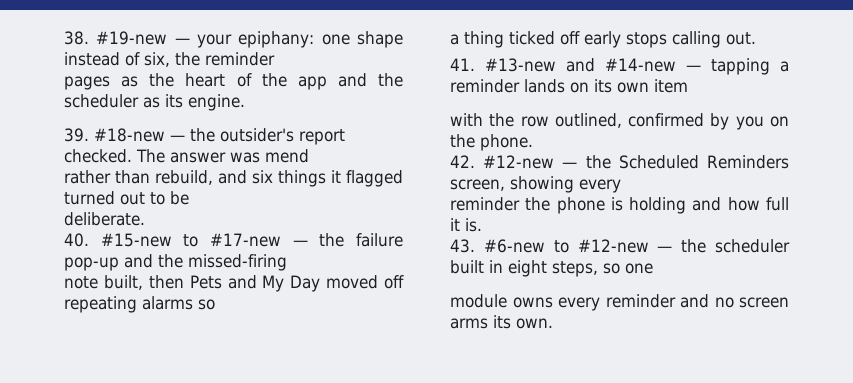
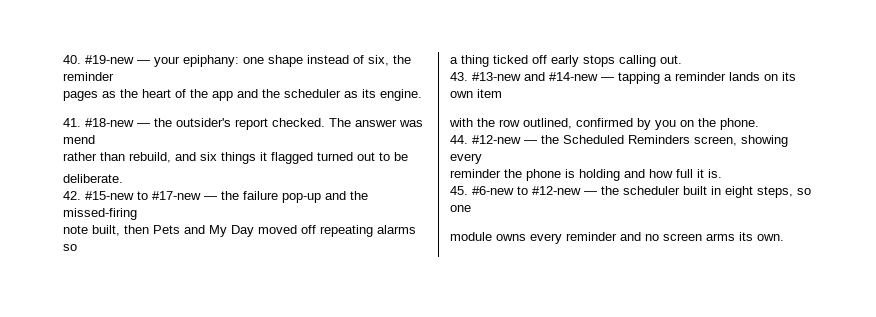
- 38. #19-new — your epiphany: one shape instead of six, the reminder
+ 40. #19-new — your epiphany: one shape instead of six, the reminder
- 39. #18-new — the outsider's report checked.
+ 41. #18-new — the outsider's report checked.
- 40. #15-new to #17-new — the failure pop-up and the missed-firing
+ 42. #15-new to #17-new — the failure pop-up and the missed-firing
- 41. #13-new and #14-new — tapping a reminder lands on its own item
+ 43. #13-new and #14-new — tapping a reminder lands on its own item
- 42. #12-new — the Scheduled Reminders screen, showing every
+ 44. #12-new — the Scheduled Reminders screen, showing every
- 43. #6-new to #12-new — the scheduler built in eight steps, so one
+ 45. #6-new to #12-new — the scheduler built in eight steps, so one

